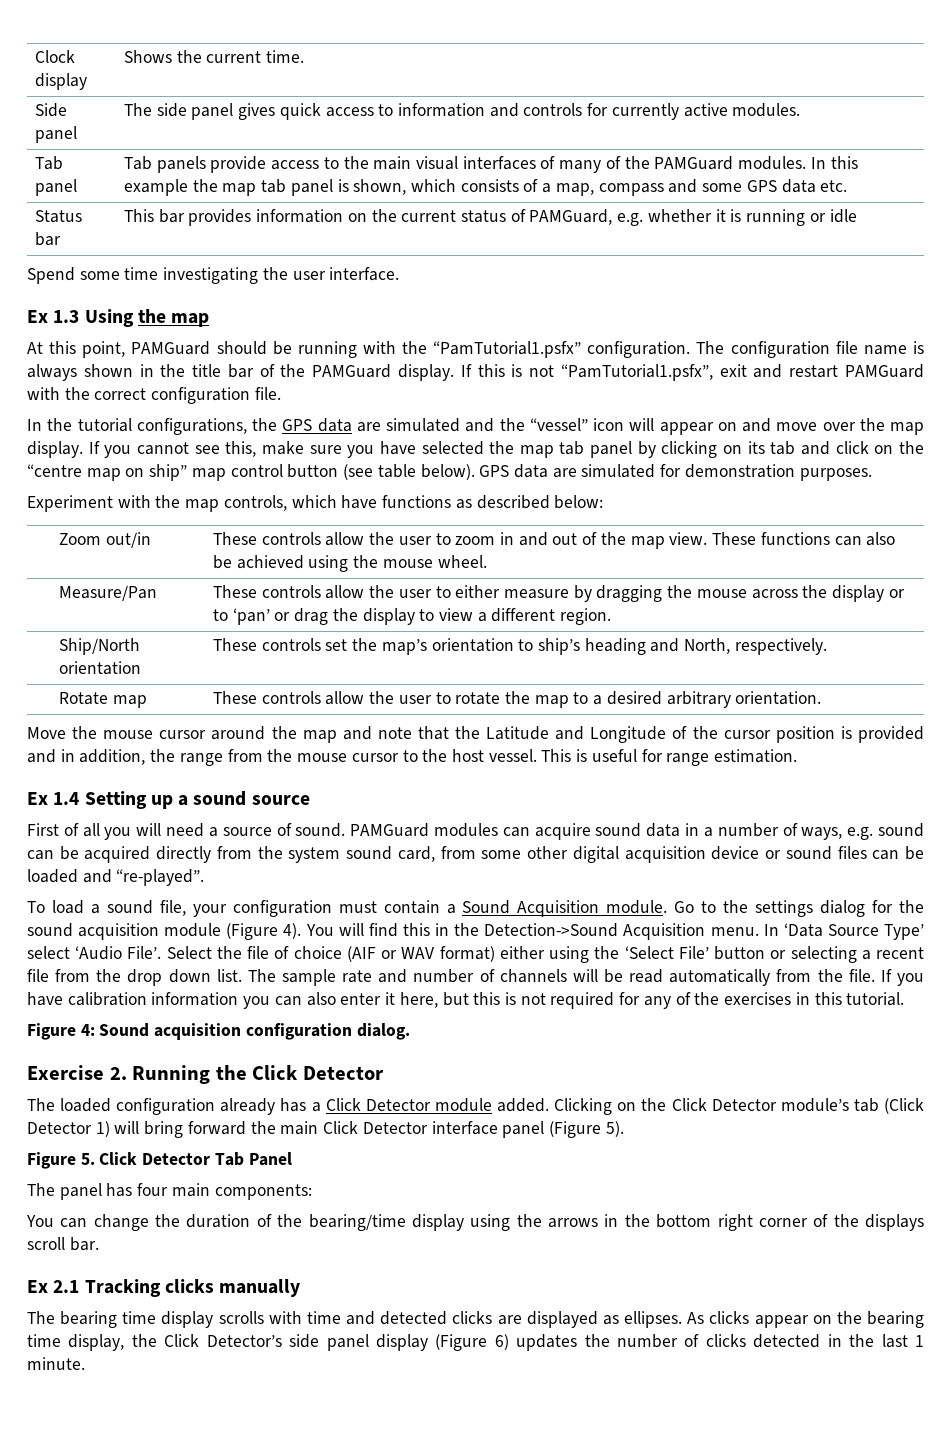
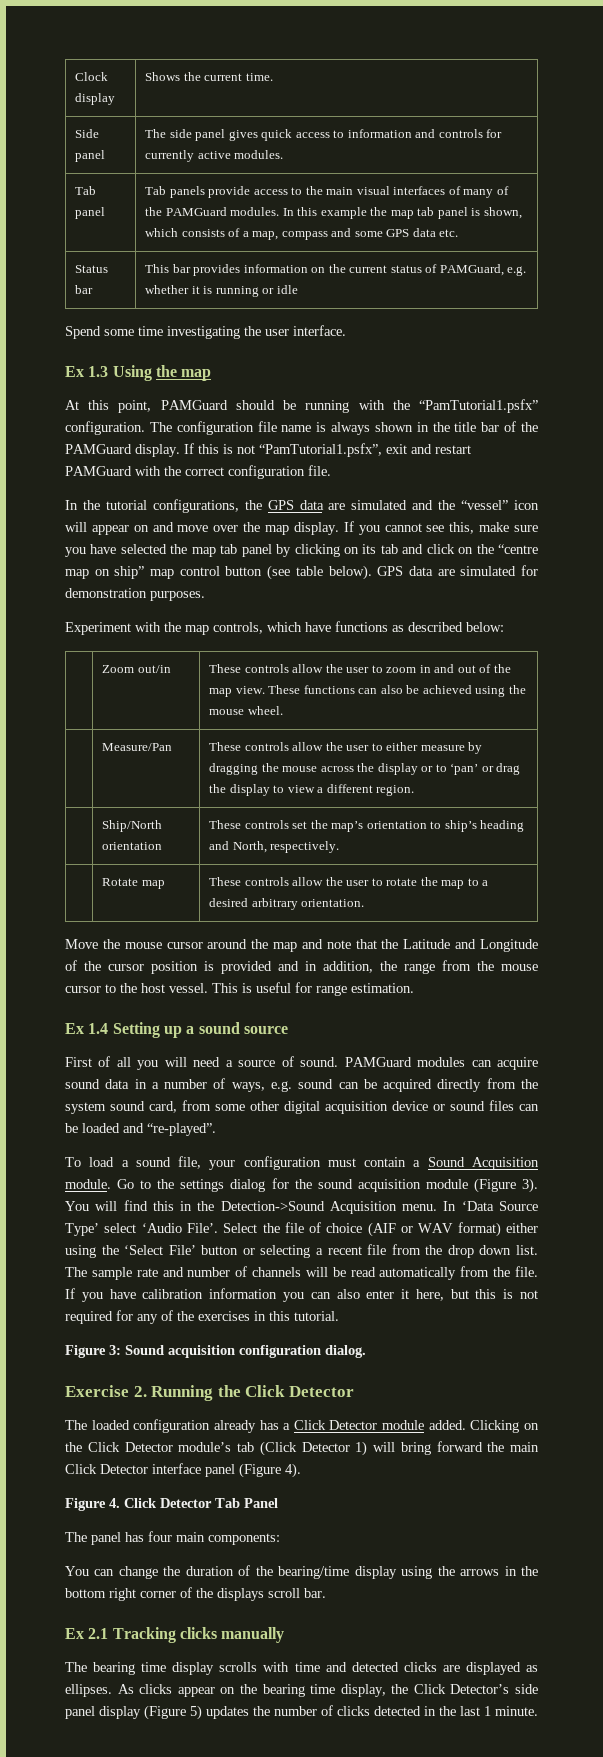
- Go to the settings dialog for the sound acquisition module (Figure 4).
+ Go to the settings dialog for the sound acquisition module (Figure 3).
- Figure 4: Sound acquisition configuration dialog.
+ Figure 3: Sound acquisition configuration dialog.
- Clicking on the Click Detector module’s tab (Click Detector 1) will bring forward the main Click Detector interface panel (Figure 5).
- Figure 5. Click Detector Tab Panel
+ Clicking on the Click Detector module’s tab (Click Detector 1) will bring forward the main Click Detector interface panel (Figure 4).
+ Figure 4. Click Detector Tab Panel
- As clicks appear on the bearing time display, the Click Detector’s side panel display (Figure 6) updates the number of clicks detected in the last 1 minute.
+ As clicks appear on the bearing time display, the Click Detector’s side panel display (Figure 5) updates the number of clicks detected in the last 1 minute.

